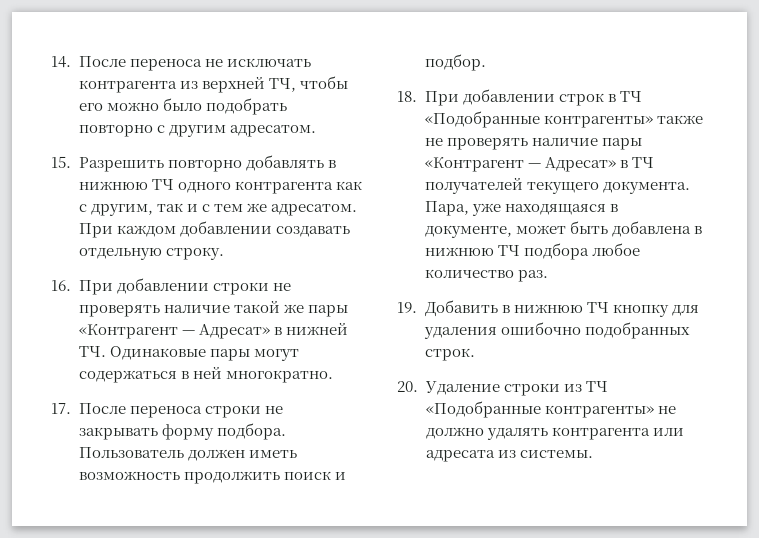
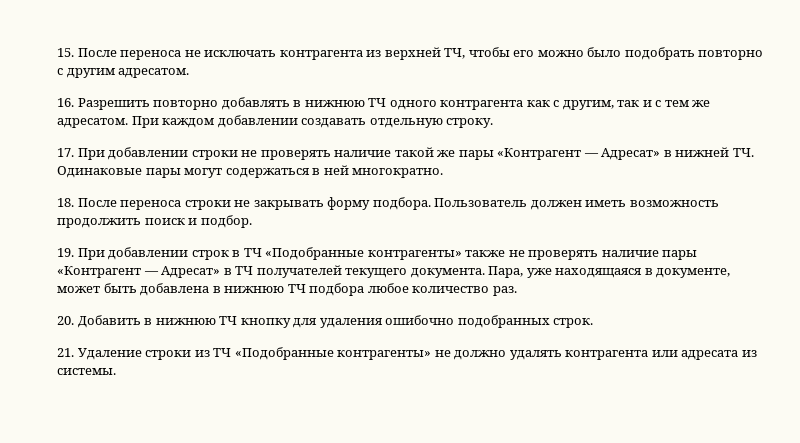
- 14. После переноса не исключать контрагента из верхней ТЧ, чтобы его можно было подобрать повторно с другим адресатом.
+ 15. После переноса не исключать контрагента из верхней ТЧ, чтобы его можно было подобрать повторно с другим адресатом.
- 15. Разрешить повторно добавлять в нижнюю ТЧ одного контрагента как с другим, так и с тем же адресатом.
+ 16. Разрешить повторно добавлять в нижнюю ТЧ одного контрагента как с другим, так и с тем же адресатом.
- 16. При добавлении строки не проверять наличие такой же пары «Контрагент — Адресат» в нижней ТЧ. Одинаковые пары могут содержаться в ней многократно.
+ 17. При добавлении строки не проверять наличие такой же пары «Контрагент — Адресат» в нижней ТЧ. Одинаковые пары могут содержаться в ней многократно.
- 17. После переноса строки не закрывать форму подбора.
+ 18. После переноса строки не закрывать форму подбора.
- 18. При добавлении строк в ТЧ «Подобранные контрагенты» также не проверять наличие пары «Контрагент — Адресат» в ТЧ получателей текущего документа.
+ 19. При добавлении строк в ТЧ «Подобранные контрагенты» также не проверять наличие пары «Контрагент — Адресат» в ТЧ получателей текущего документа.
- 19. Добавить в нижнюю ТЧ кнопку для удаления ошибочно подобранных строк.
+ 20. Добавить в нижнюю ТЧ кнопку для удаления ошибочно подобранных строк.
- 20. Удаление строки из ТЧ «Подобранные контрагенты» не должно удалять контрагента или адресата из системы.
+ 21. Удаление строки из ТЧ «Подобранные контрагенты» не должно удалять контрагента или адресата из системы.

